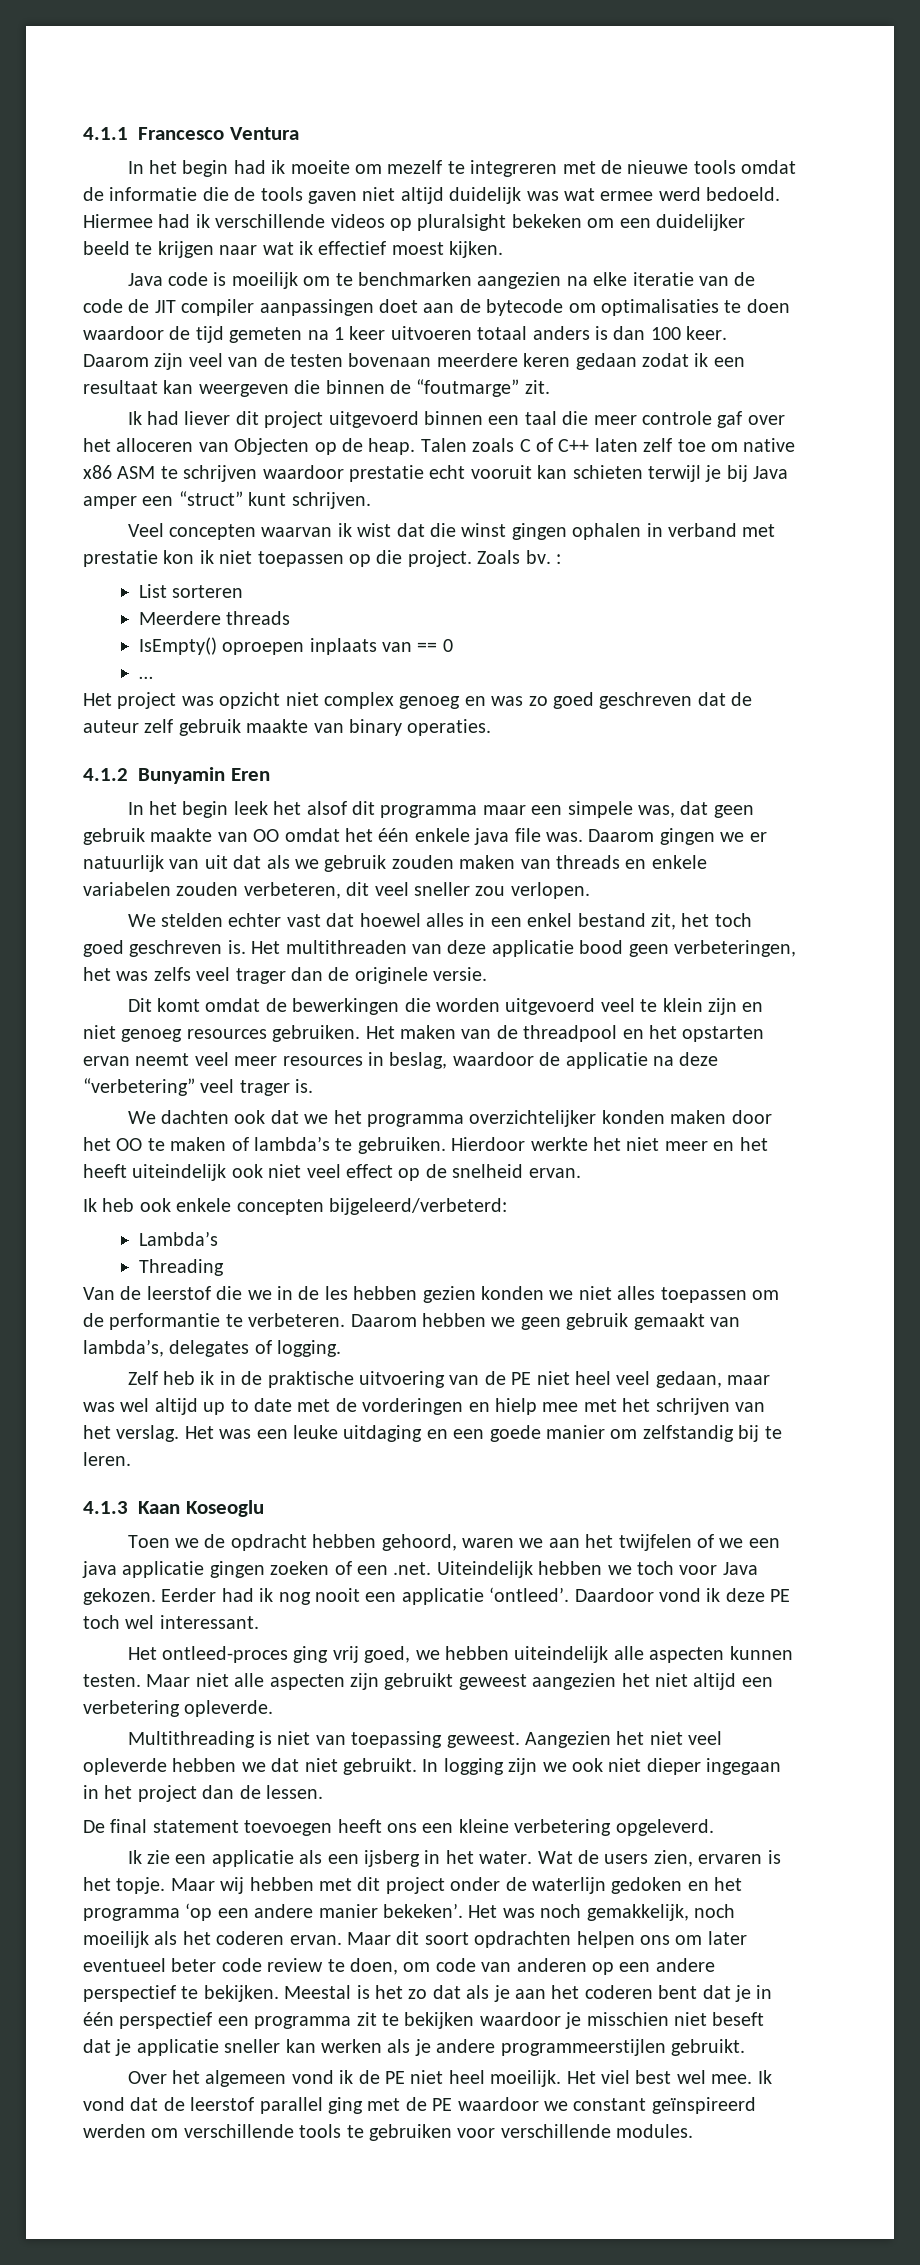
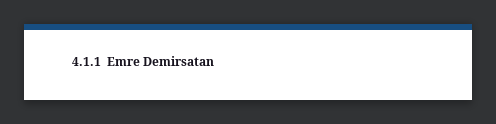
- 4.1.1 Francesco Ventura
- In het begin had ik moeite om mezelf te integreren met de nieuwe tools omdat de informatie die de tools gaven niet altijd duidelijk was wat ermee werd bedoeld. Hiermee had ik verschillende videos op pluralsight bekeken om een duidelijker beeld te krijgen naar wat ik effectief moest kijken.
- Java code is moeilijk om te benchmarken aangezien na elke iteratie van de code de JIT compiler aanpassingen doet aan de bytecode om optimalisaties te doen waardoor de tijd gemeten na 1 keer uitvoeren totaal anders is dan 100 keer. Daarom zijn veel van de testen bovenaan meerdere keren gedaan zodat ik een resultaat kan weergeven die binnen de “foutmarge” zit.
- Ik had liever dit project uitgevoerd binnen een taal die meer controle gaf over het alloceren van Objecten op de heap. Talen zoals C of C++ laten zelf toe om native x86 ASM te schrijven waardoor prestatie echt vooruit kan schieten terwijl je bij Java amper een “struct” kunt schrijven.
- Veel concepten waarvan ik wist dat die winst gingen ophalen in verband met prestatie kon ik niet toepassen op die project. Zoals bv. :
- List sorteren
- Meerdere threads
- IsEmpty() oproepen inplaats van == 0
- …
- Het project was opzicht niet complex genoeg en was zo goed geschreven dat de auteur zelf gebruik maakte van binary operaties.
- 4.1.2 Bunyamin Eren
- In het begin leek het alsof dit programma maar een simpele was, dat geen gebruik maakte van OO omdat het één enkele java file was. Daarom gingen we er natuurlijk van uit dat als we gebruik zouden maken van threads en enkele variabelen zouden verbeteren, dit veel sneller zou verlopen.
- We stelden echter vast dat hoewel alles in een enkel bestand zit, het toch goed geschreven is. Het multithreaden van deze applicatie bood geen verbeteringen, het was zelfs veel trager dan de originele versie.
- Dit komt omdat de bewerkingen die worden uitgevoerd veel te klein zijn en niet genoeg resources gebruiken. Het maken van de threadpool en het opstarten ervan neemt veel meer resources in beslag, waardoor de applicatie na deze “verbetering” veel trager is.
- We dachten ook dat we het programma overzichtelijker konden maken door het OO te maken of lambda’s te gebruiken. Hierdoor werkte het niet meer en het heeft uiteindelijk ook niet veel effect op de snelheid ervan.
- Ik heb ook enkele concepten bijgeleerd/verbeterd:
- Lambda’s
- Threading
- Van de leerstof die we in de les hebben gezien konden we niet alles toepassen om de performantie te verbeteren. Daarom hebben we geen gebruik gemaakt van lambda’s, delegates of logging.
- Zelf heb ik in de praktische uitvoering van de PE niet heel veel gedaan, maar was wel altijd up to date met de vorderingen en hielp mee met het schrijven van het verslag. Het was een leuke uitdaging en een goede manier om zelfstandig bij te leren.
- 4.1.3 Kaan Koseoglu
- Toen we de opdracht hebben gehoord, waren we aan het twijfelen of we een java applicatie gingen zoeken of een .net. Uiteindelijk hebben we toch voor Java gekozen. Eerder had ik nog nooit een applicatie ‘ontleed’. Daardoor vond ik deze PE toch wel interessant.
- Het ontleed-proces ging vrij goed, we hebben uiteindelijk alle aspecten kunnen testen. Maar niet alle aspecten zijn gebruikt geweest aangezien het niet altijd een verbetering opleverde.
- Multithreading is niet van toepassing geweest. Aangezien het niet veel opleverde hebben we dat niet gebruikt. In logging zijn we ook niet dieper ingegaan in het project dan de lessen.
- De final statement toevoegen heeft ons een kleine verbetering opgeleverd.
- Ik zie een applicatie als een ijsberg in het water. Wat de users zien, ervaren is het topje. Maar wij hebben met dit project onder de waterlijn gedoken en het programma ‘op een andere manier bekeken’. Het was noch gemakkelijk, noch moeilijk als het coderen ervan. Maar dit soort opdrachten helpen ons om later eventueel beter code review te doen, om code van anderen op een andere perspectief te bekijken. Meestal is het zo dat als je aan het coderen bent dat je in één perspectief een programma zit te bekijken waardoor je misschien niet beseft dat je applicatie sneller kan werken als je andere programmeerstijlen gebruikt.
- Over het algemeen vond ik de PE niet heel moeilijk. Het viel best wel mee. Ik vond dat de leerstof parallel ging met de PE waardoor we constant geïnspireerd werden om verschillende tools te gebruiken voor verschillende modules.
+ 4.1.1 Emre Demirsatan

